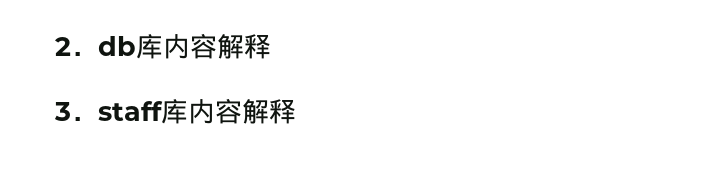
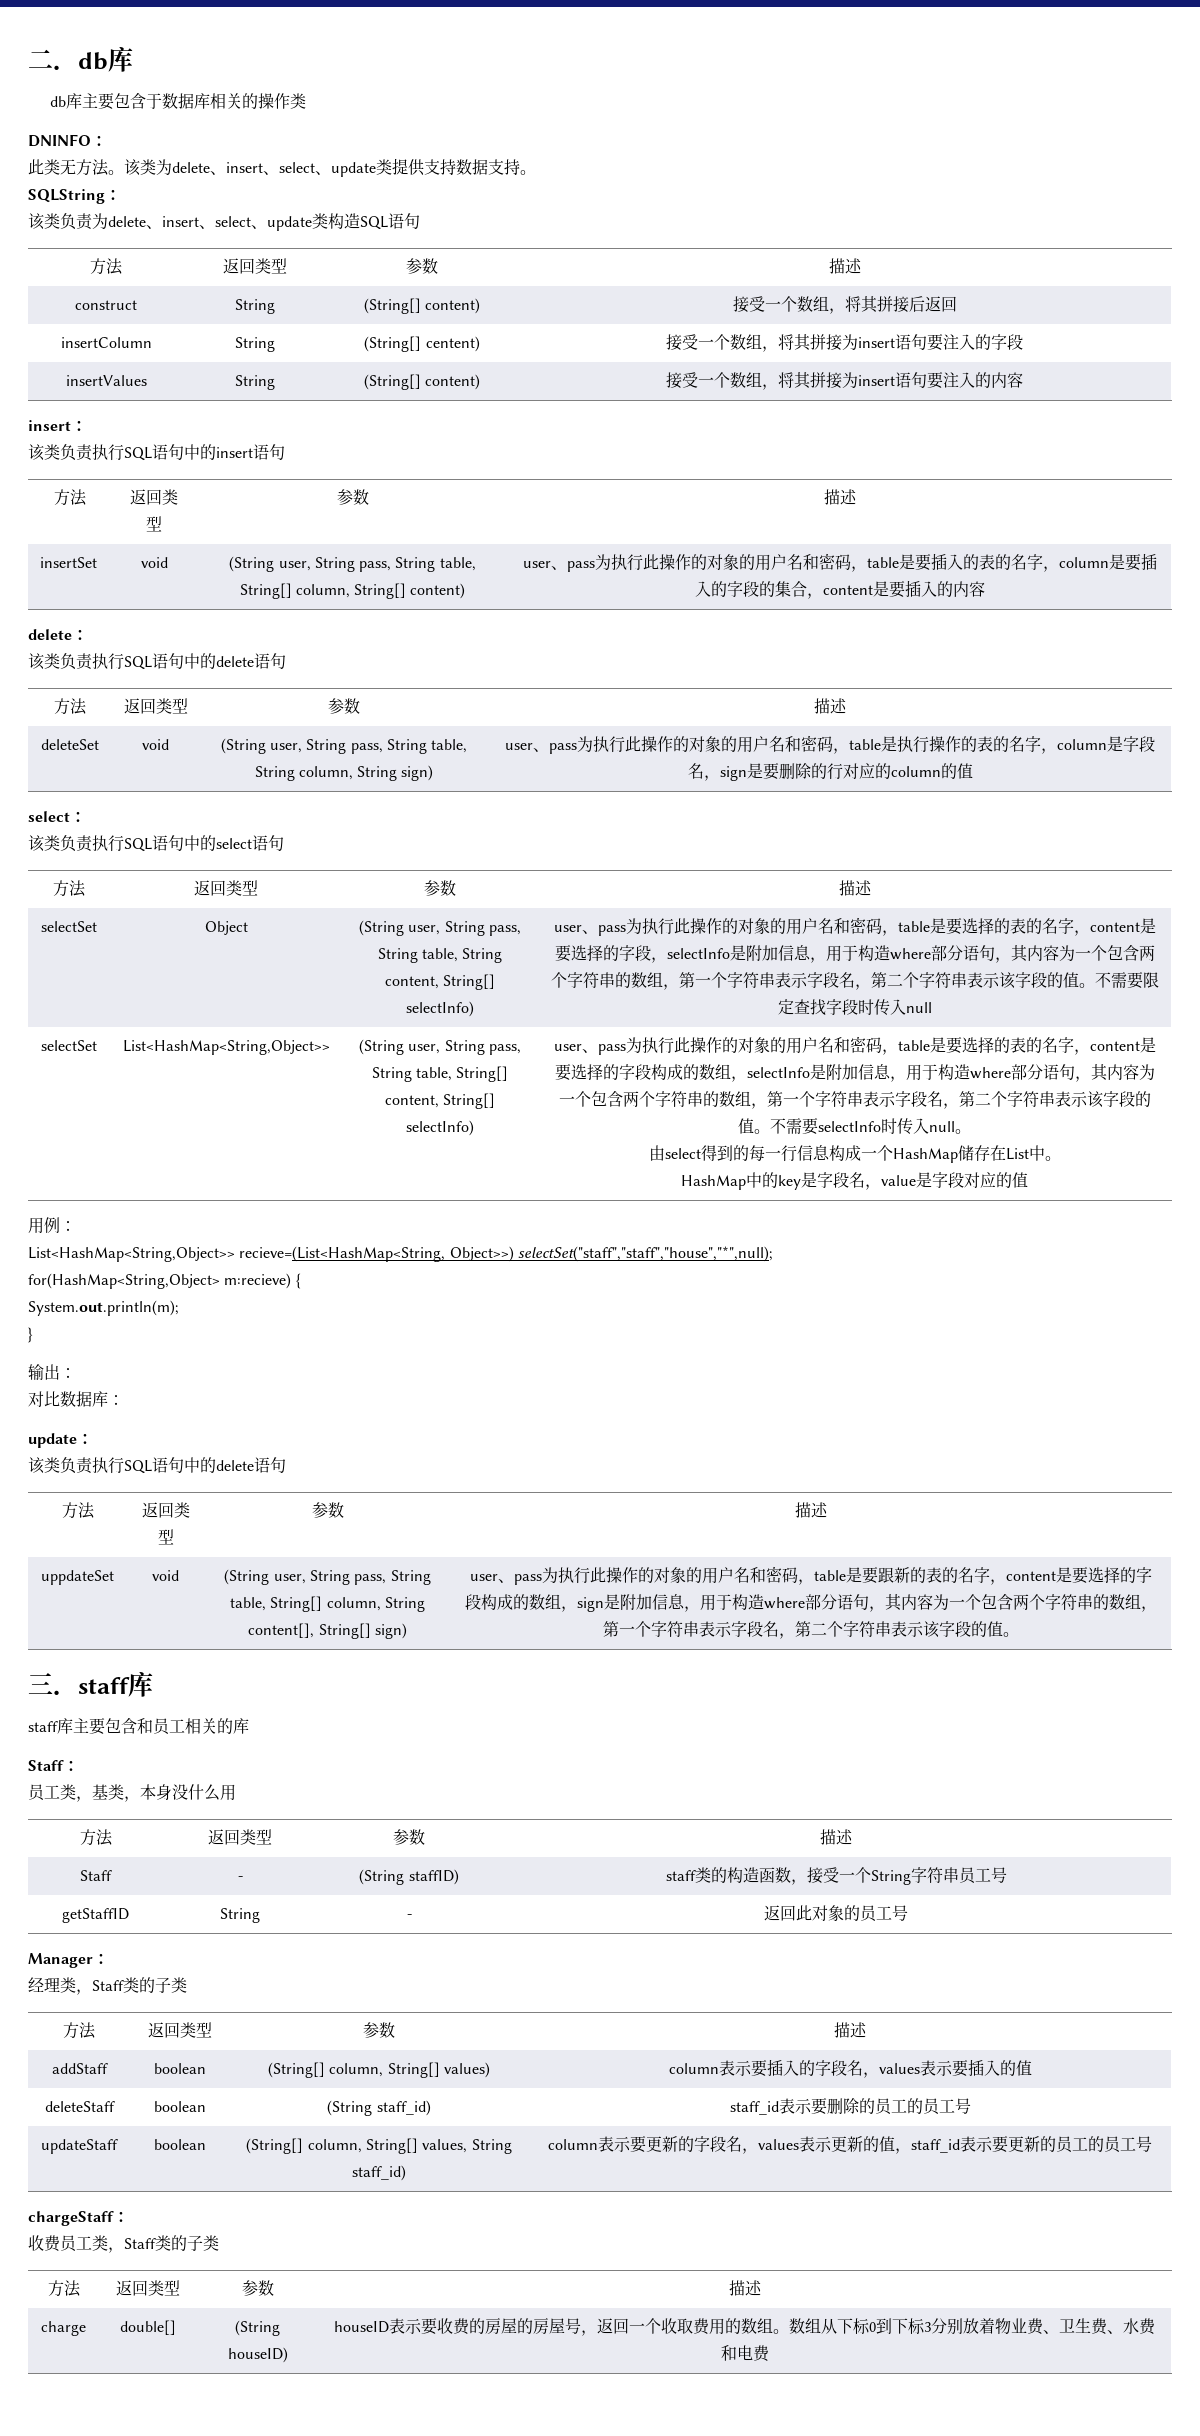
- 2．db库内容解释
- 3．staff库内容解释
+ 二．db库
+ db库主要包含于数据库相关的操作类
+ DNINFO：
+ 此类无方法。该类为delete、insert、select、update类提供支持数据支持。
+ SQLString：
+ 该类负责为delete、insert、select、update类构造SQL语句
+ 方法 | 返回类型 | 参数 | 描述
+ construct | String | (String[] content) | 接受一个数组，将其拼接后返回
+ insertColumn | String | (String[] centent) | 接受一个数组，将其拼接为insert语句要注入的字段
+ insertValues | String | (String[] content) | 接受一个数组，将其拼接为insert语句要注入的内容
+ insert：
+ 该类负责执行SQL语句中的insert语句
+ 方法 | 返回类型 | 参数 | 描述
+ insertSet | void | (String user, String pass, String table, String[] column, String[] content) | user、pass为执行此操作的对象的用户名和密码，table是要插入的表的名字，column是要插入的字段的集合，content是要插入的内容
+ delete：
+ 该类负责执行SQL语句中的delete语句
+ 方法 | 返回类型 | 参数 | 描述
+ deleteSet | void | (String user, String pass, String table, String column, String sign) | user、pass为执行此操作的对象的用户名和密码，table是执行操作的表的名字，column是字段名，sign是要删除的行对应的column的值
+ select：
+ 该类负责执行SQL语句中的select语句
+ 方法 | 返回类型 | 参数 | 描述
+ selectSet | Object | (String user, String pass, String table, String content, String[] selectInfo) | user、pass为执行此操作的对象的用户名和密码，table是要选择的表的名字，content是要选择的字段，selectInfo是附加信息，用于构造where部分语句，其内容为一个包含两个字符串的数组，第一个字符串表示字段名，第二个字符串表示该字段的值。不需要限定查找字段时传入null
+ selectSet | List<HashMap<String,Object>> | (String user, String pass, String table, String[] content, String[] selectInfo) | user、pass为执行此操作的对象的用户名和密码，table是要选择的表的名字，content是要选择的字段构成的数组，selectInfo是附加信息，用于构造where部分语句，其内容为一个包含两个字符串的数组，第一个字符串表示字段名，第二个字符串表示该字段的值。不需要selectInfo时传入null。
+ 由select得到的每一行信息构成一个HashMap储存在List中。
+ HashMap中的key是字段名，value是字段对应的值
+ 用例：
+ List<HashMap<String,Object>> recieve=(List<HashMap<String, Object>>) selectSet("staff","staff","house","*",null);
+ for(HashMap<String,Object> m:recieve) {
+ System.out.println(m);
+ }
+ 输出：
+ 对比数据库：
+ update：
+ 该类负责执行SQL语句中的delete语句
+ 方法 | 返回类型 | 参数 | 描述
+ uppdateSet | void | (String user, String pass, String table, String[] column, String content[], String[] sign) | user、pass为执行此操作的对象的用户名和密码，table是要跟新的表的名字，content是要选择的字段构成的数组，sign是附加信息，用于构造where部分语句，其内容为一个包含两个字符串的数组，第一个字符串表示字段名，第二个字符串表示该字段的值。
+ 三．staff库
+ staff库主要包含和员工相关的库
+ Staff：
+ 员工类，基类，本身没什么用
+ 方法 | 返回类型 | 参数 | 描述
+ Staff | - | (String staffID) | staff类的构造函数，接受一个String字符串员工号
+ getStaffID | String | - | 返回此对象的员工号
+ Manager：
+ 经理类，Staff类的子类
+ 方法 | 返回类型 | 参数 | 描述
+ addStaff | boolean | (String[] column, String[] values) | column表示要插入的字段名，values表示要插入的值
+ deleteStaff | boolean | (String staff_id) | staff_id表示要删除的员工的员工号
+ updateStaff | boolean | (String[] column, String[] values, String staff_id) | column表示要更新的字段名，values表示更新的值，staff_id表示要更新的员工的员工号
+ chargeStaff：
+ 收费员工类，Staff类的子类
+ 方法 | 返回类型 | 参数 | 描述
+ charge | double[] | (String houseID) | houseID表示要收费的房屋的房屋号，返回一个收取费用的数组。数组从下标0到下标3分别放着物业费、卫生费、水费和电费

